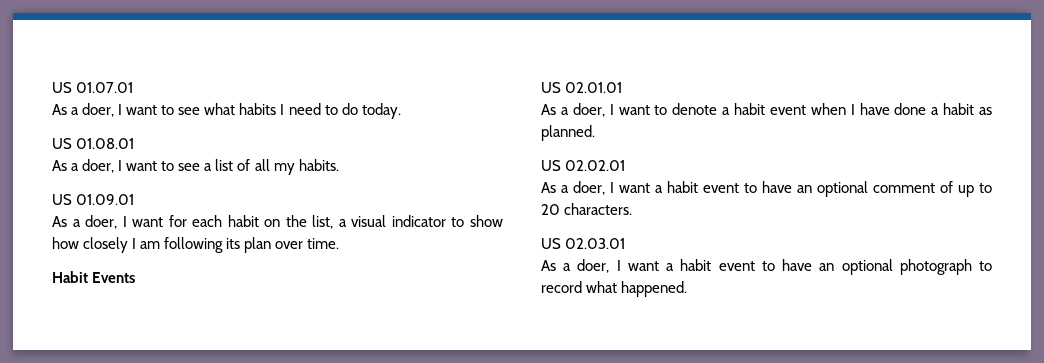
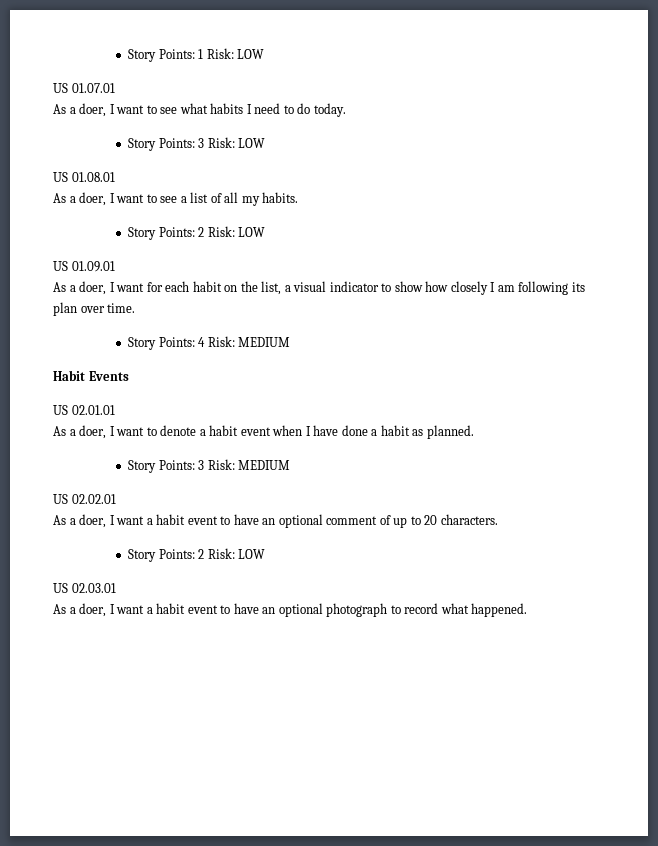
+ Story Points: 1 Risk: LOW
+ Story Points: 3 Risk: LOW
  As a doer, I want to see a list of all my habits.
+ Story Points: 2 Risk: LOW
+ Story Points: 4 Risk: MEDIUM
+ Story Points: 3 Risk: MEDIUM
  As a doer, I want a habit event to have an optional comment of up to 20 characters.
+ Story Points: 2 Risk: LOW

